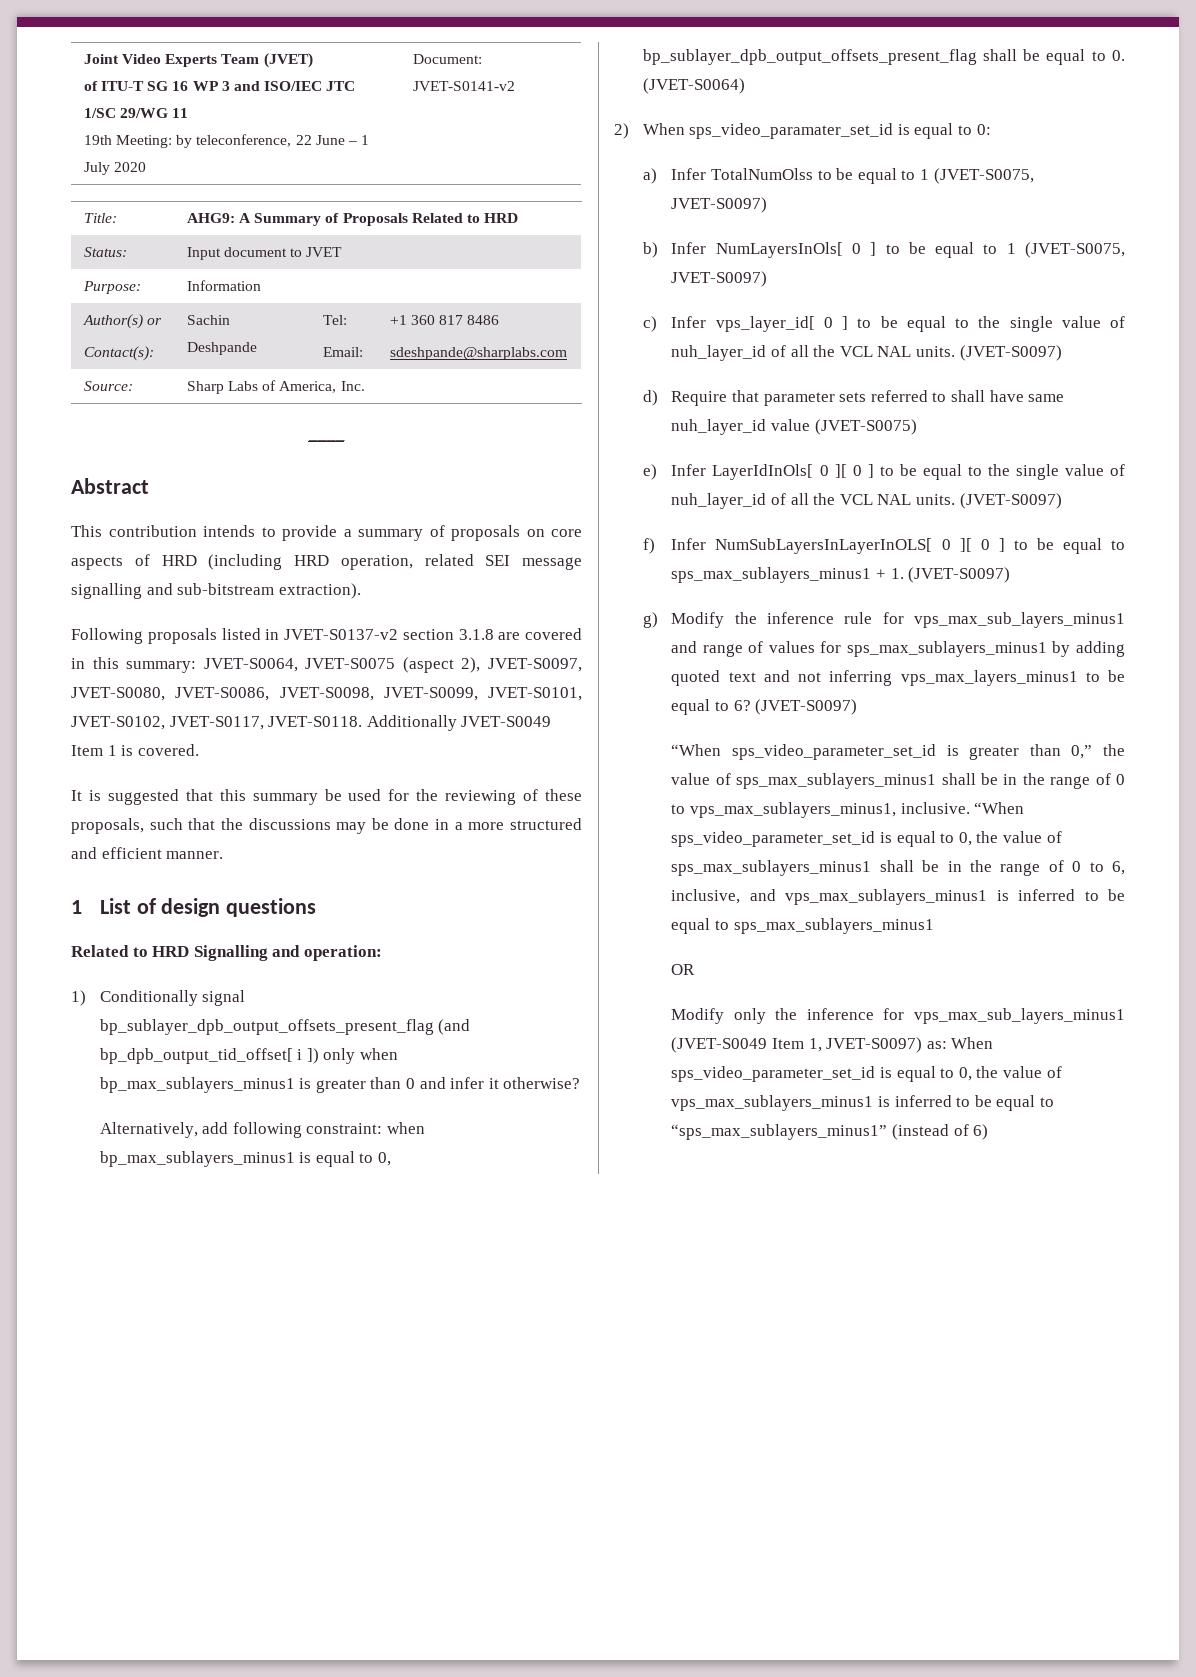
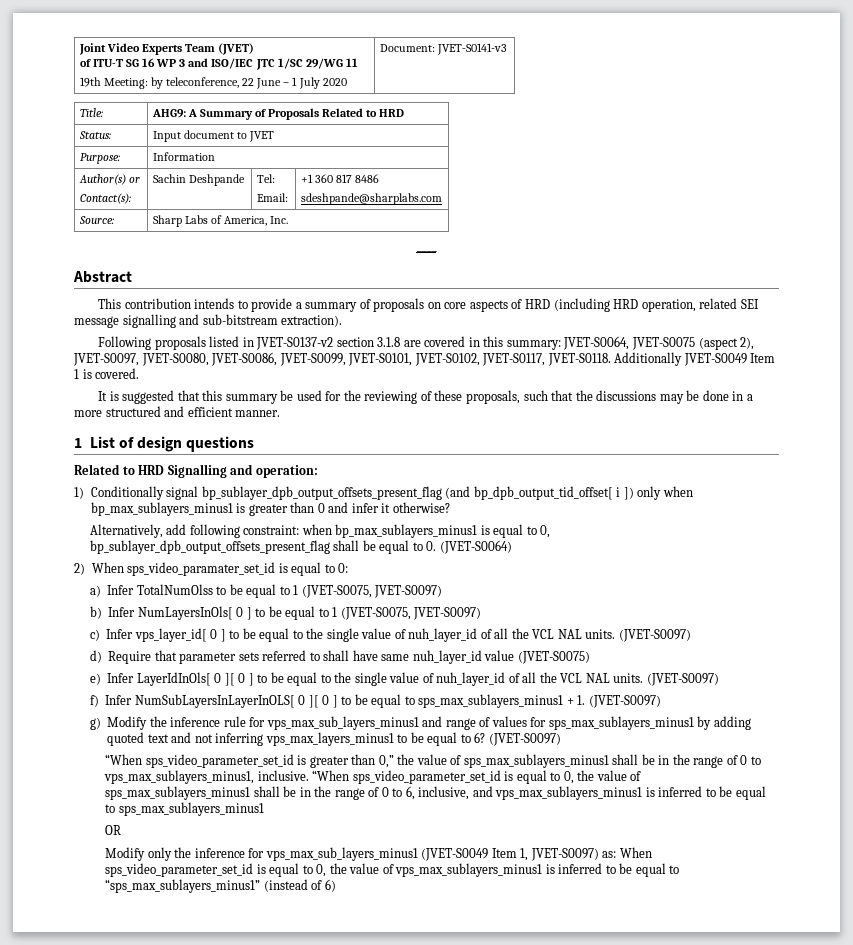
  Joint Video Experts Team (JVET)
  of ITU-T SG 16 WP 3 and ISO/IEC JTC 1/SC 29/WG 11
- 19th Meeting: by teleconference, 22 June – 1 July 2020 | Document: JVET-S0141-v2
+ 19th Meeting: by teleconference, 22 June – 1 July 2020 | Document: JVET-S0141-v3
- Following proposals listed in JVET-S0137-v2 section 3.1.8 are covered in this summary: JVET-S0064, JVET-S0075 (aspect 2), JVET-S0097, JVET-S0080, JVET-S0086, JVET-S0098, JVET-S0099, JVET-S0101, JVET-S0102, JVET-S0117, JVET-S0118.
+ Following proposals listed in JVET-S0137-v2 section 3.1.8 are covered in this summary: JVET-S0064, JVET-S0075 (aspect 2), JVET-S0097, JVET-S0080, JVET-S0086, JVET-S0099, JVET-S0101, JVET-S0102, JVET-S0117, JVET-S0118.

